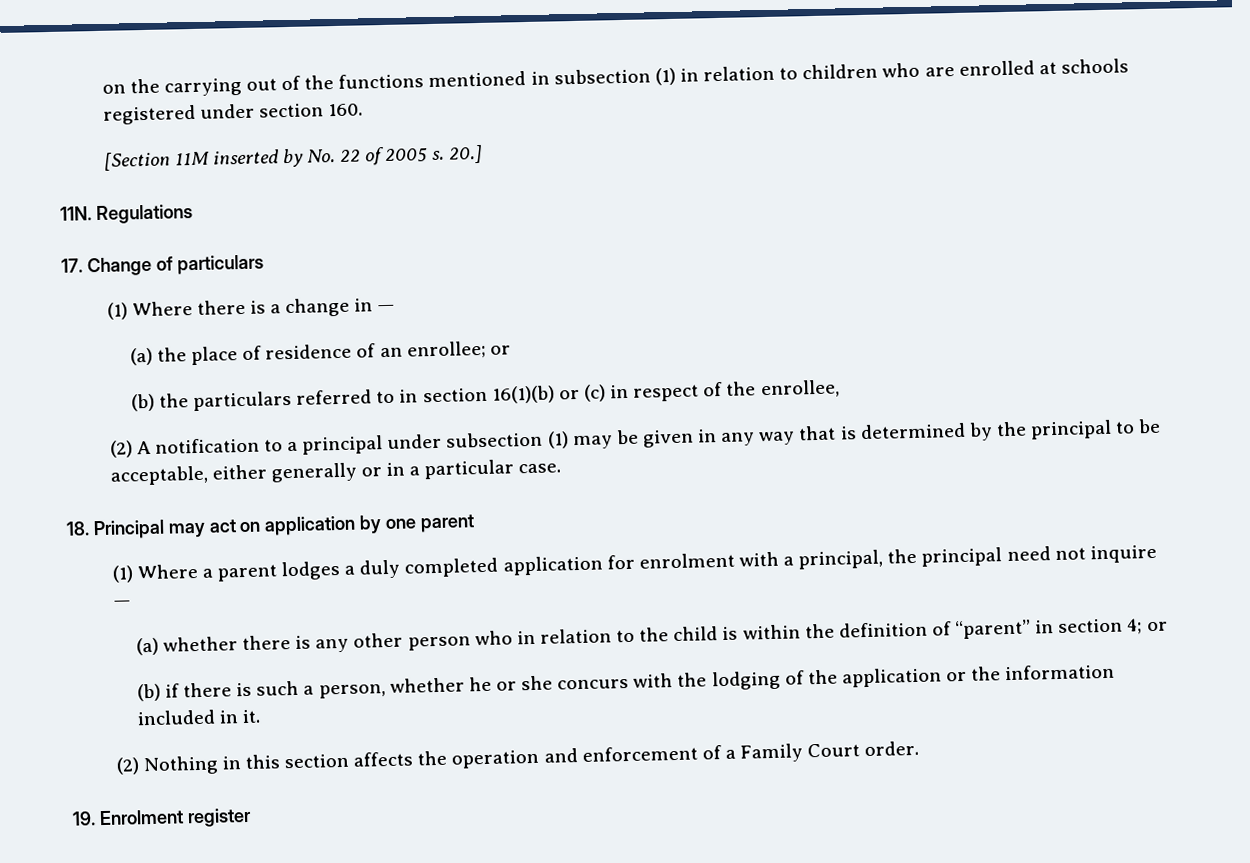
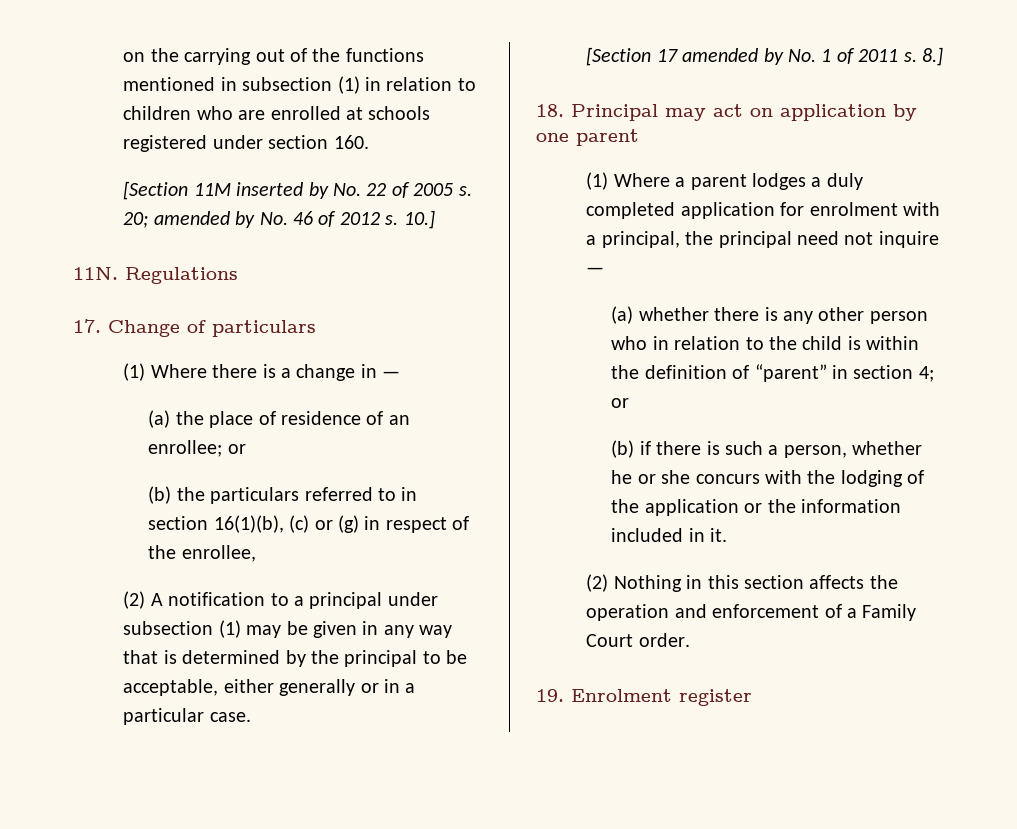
- 20.]
+ 20; amended by No. 46 of 2012 s. 10.]
- (b) the particulars referred to in section 16(1)(b) or (c) in respect of the enrollee,
+ (b) the particulars referred to in section 16(1)(b), (c) or (g) in respect of the enrollee,
+ [Section 17 amended by No. 1 of 2011 s. 8.]

